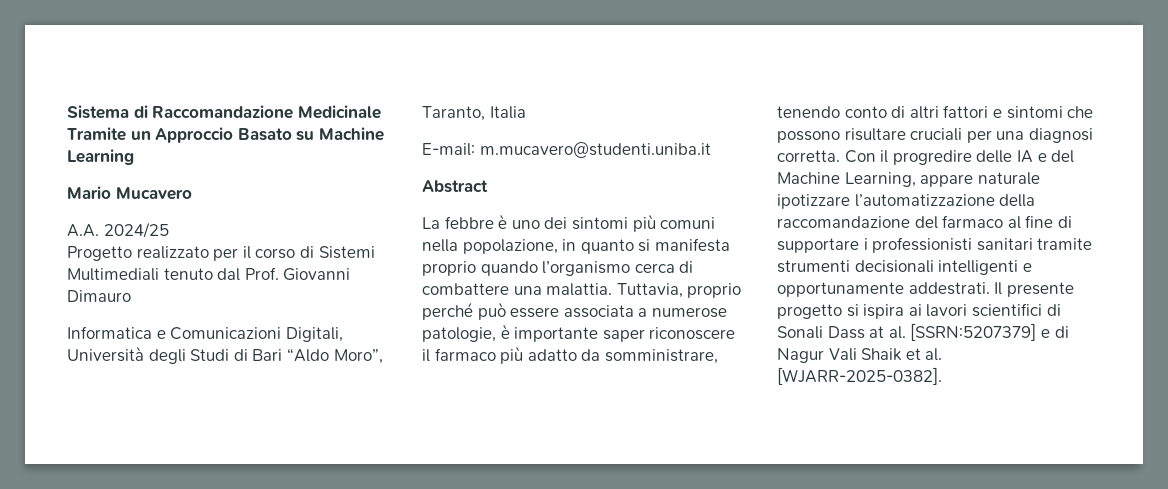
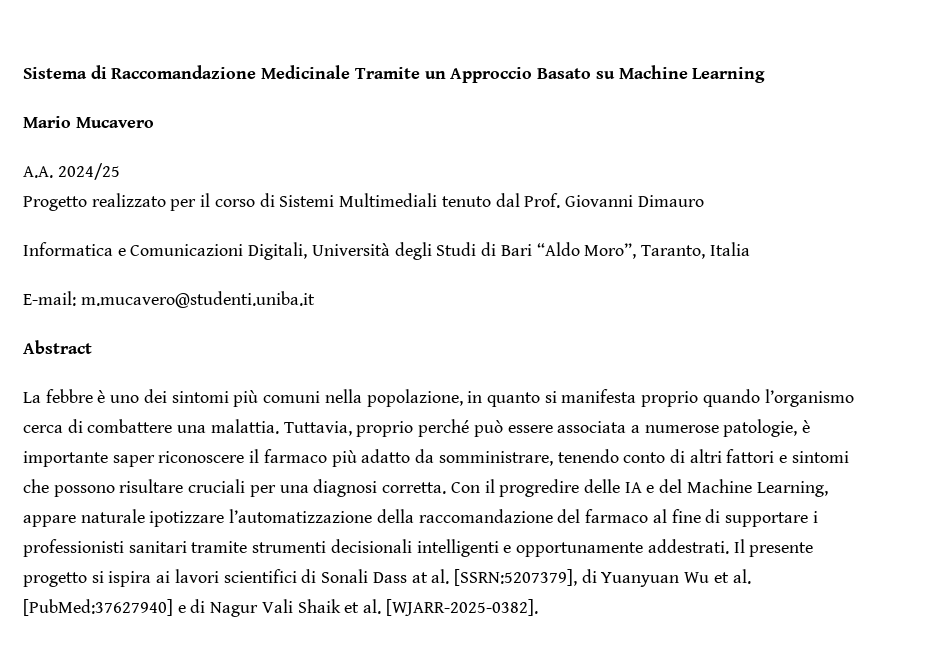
- Il presente progetto si ispira ai lavori scientifici di Sonali Dass at al. [SSRN:5207379] e di Nagur Vali Shaik et al. [WJARR-2025-0382].
+ Il presente progetto si ispira ai lavori scientifici di Sonali Dass at al. [SSRN:5207379], di Yuanyuan Wu et al. [PubMed:37627940] e di Nagur Vali Shaik et al. [WJARR-2025-0382].

